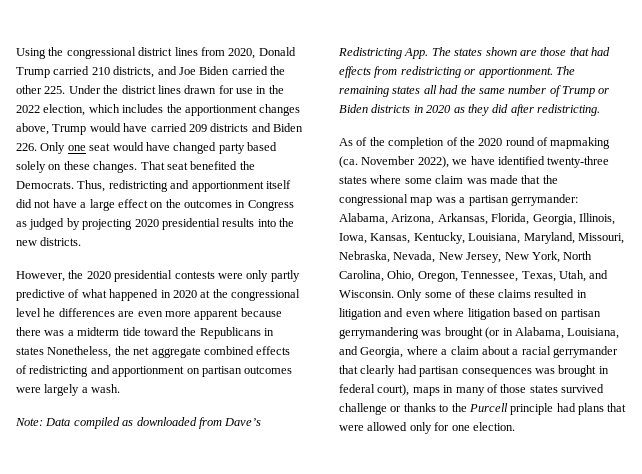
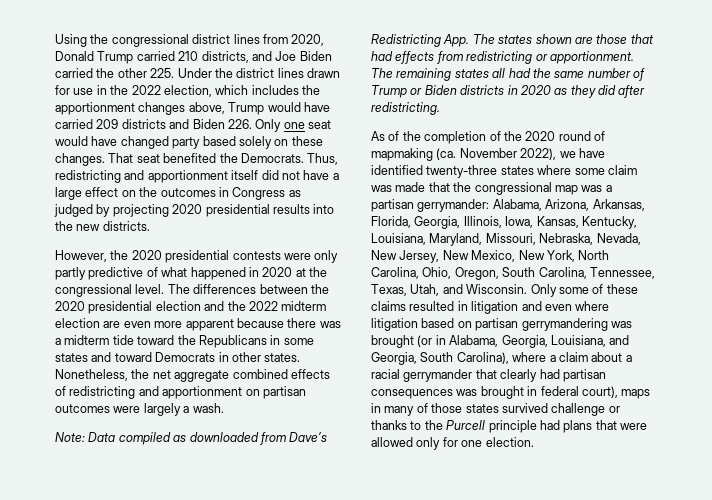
- However, the 2020 presidential contests were only partly predictive of what happened in 2020 at the congressional level he differences are even more apparent because there was a midterm tide toward the Republicans in states Nonetheless, the net aggregate combined effects of redistricting and apportionment on partisan outcomes were largely a wash.
+ However, the 2020 presidential contests were only partly predictive of what happened in 2020 at the congressional level. The differences between the 2020 presidential election and the 2022 midterm election are even more apparent because there was a midterm tide toward the Republicans in some states and toward Democrats in other states. Nonetheless, the net aggregate combined effects of redistricting and apportionment on partisan outcomes were largely a wash.
- As of the completion of the 2020 round of mapmaking (ca. November 2022), we have identified twenty-three states where some claim was made that the congressional map was a partisan gerrymander: Alabama, Arizona, Arkansas, Florida, Georgia, Illinois, Iowa, Kansas, Kentucky, Louisiana, Maryland, Missouri, Nebraska, Nevada, New Jersey, New York, North Carolina, Ohio, Oregon, Tennessee, Texas, Utah, and Wisconsin.
+ As of the completion of the 2020 round of mapmaking (ca. November 2022), we have identified twenty-three states where some claim was made that the congressional map was a partisan gerrymander: Alabama, Arizona, Arkansas, Florida, Georgia, Illinois, Iowa, Kansas, Kentucky, Louisiana, Maryland, Missouri, Nebraska, Nevada, New Jersey, New Mexico, New York, North Carolina, Ohio, Oregon, South Carolina, Tennessee, Texas, Utah, and Wisconsin.
- Only some of these claims resulted in litigation and even where litigation based on partisan gerrymandering was brought (or in Alabama, Louisiana, and Georgia, where a claim about a racial gerrymander that clearly had partisan consequences was brought in federal court), maps in many of those states survived challenge or thanks to the Purcell principle had plans that were allowed only for one election.
+ Only some of these claims resulted in litigation and even where litigation based on partisan gerrymandering was brought (or in Alabama, Georgia, Louisiana, and Georgia, South Carolina), where a claim about a racial gerrymander that clearly had partisan consequences was brought in federal court), maps in many of those states survived challenge or thanks to the Purcell principle had plans that were allowed only for one election.

